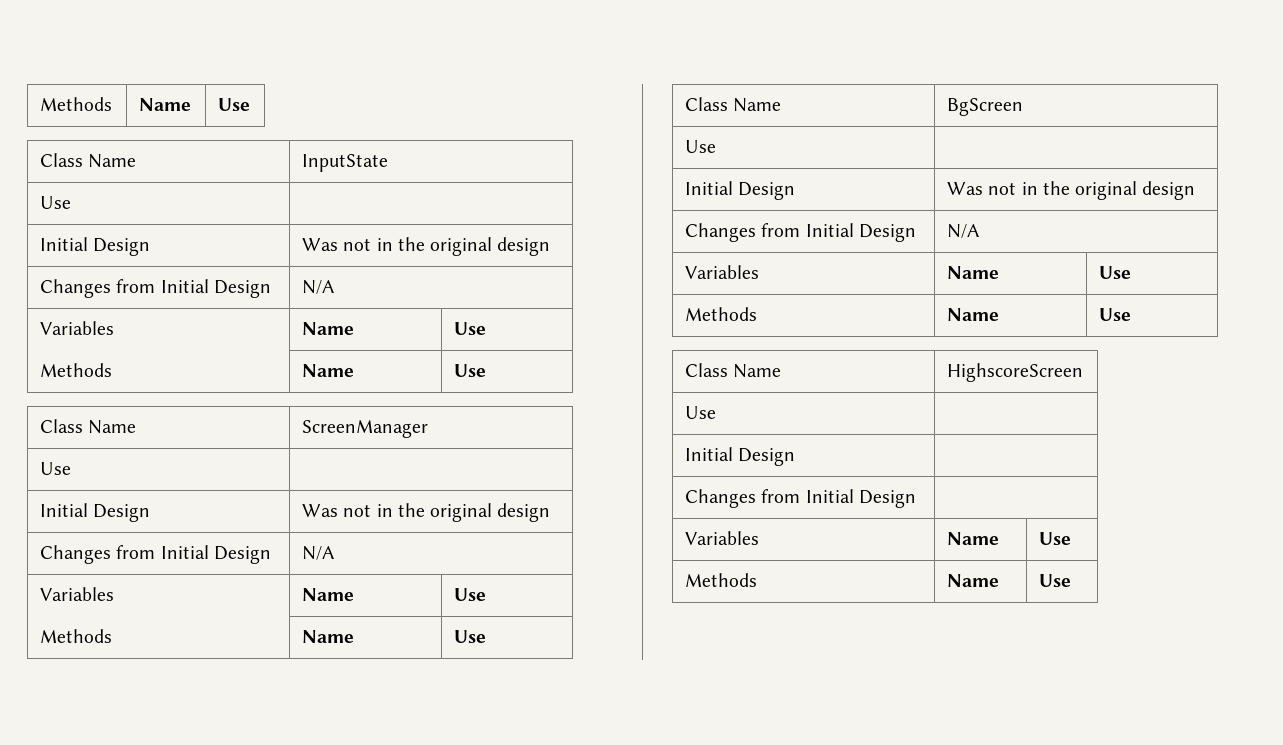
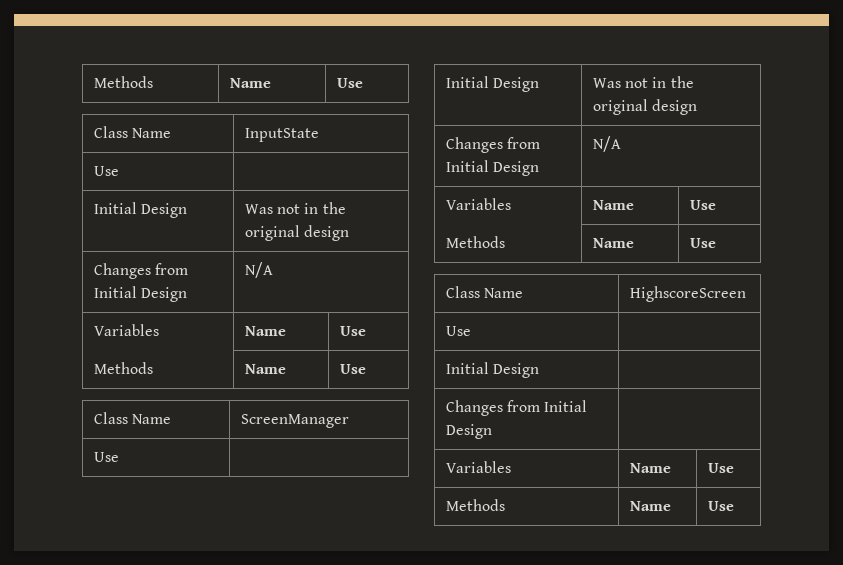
- Class Name | BgScreen
- Use |
- Initial Design | Was not in the original design
- Changes from Initial Design | N/A
- Variables | Name | Use
- Methods | Name | Use

